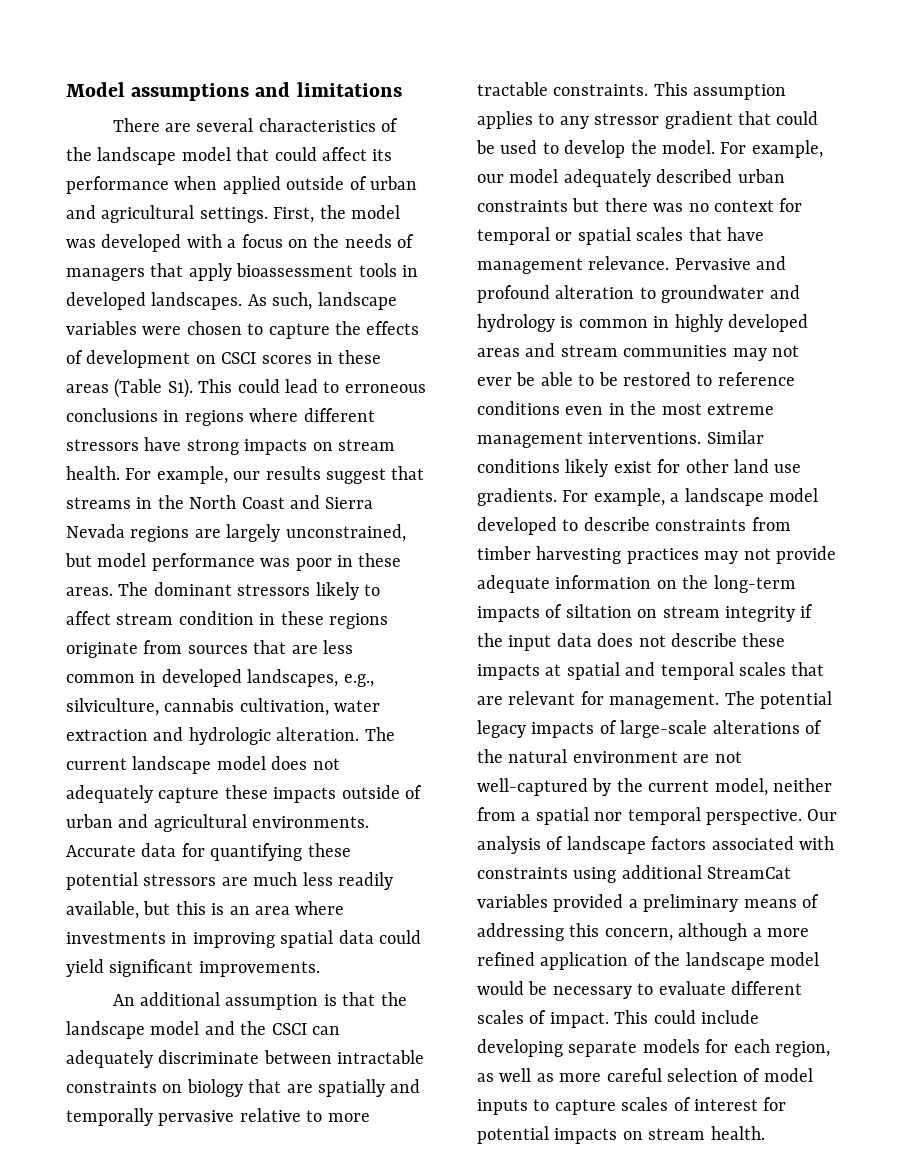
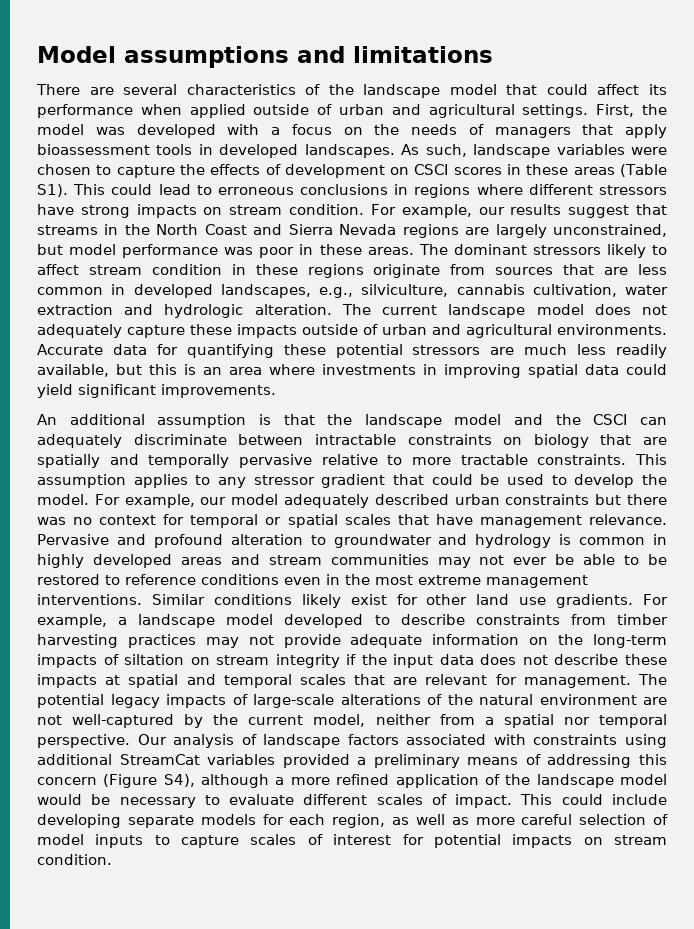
- As such, landscape variables were chosen to capture the effects of development on CSCI scores in these areas (Table S1). This could lead to erroneous conclusions in regions where different stressors have strong impacts on stream health.
+ As such, landscape variables were chosen to capture the effects of development on CSCI scores in these areas (Table S1). This could lead to erroneous conclusions in regions where different stressors have strong impacts on stream condition.
- Our analysis of landscape factors associated with constraints using additional StreamCat variables provided a preliminary means of addressing this concern, although a more refined application of the landscape model would be necessary to evaluate different scales of impact.
+ Our analysis of landscape factors associated with constraints using additional StreamCat variables provided a preliminary means of addressing this concern (Figure S4), although a more refined application of the landscape model would be necessary to evaluate different scales of impact.
- This could include developing separate models for each region, as well as more careful selection of model inputs to capture scales of interest for potential impacts on stream health.
+ This could include developing separate models for each region, as well as more careful selection of model inputs to capture scales of interest for potential impacts on stream condition.

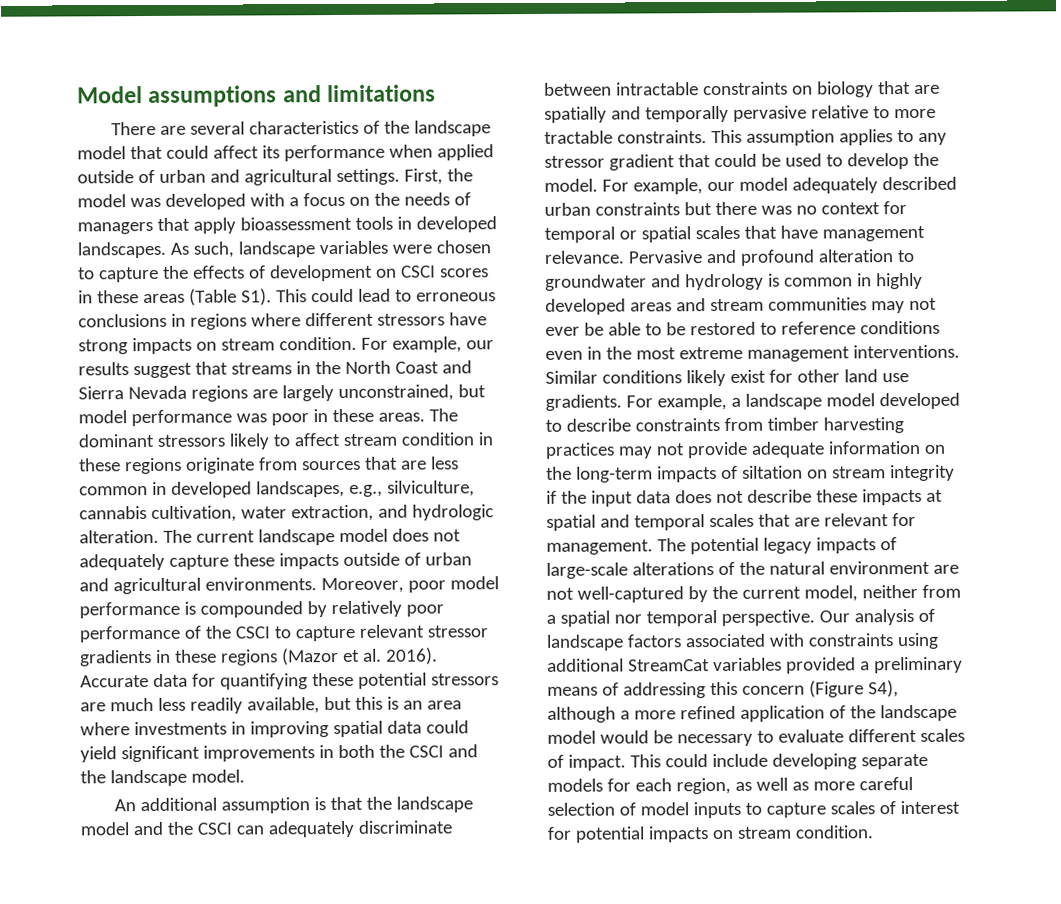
- The dominant stressors likely to affect stream condition in these regions originate from sources that are less common in developed landscapes, e.g., silviculture, cannabis cultivation, water extraction and hydrologic alteration.
+ The dominant stressors likely to affect stream condition in these regions originate from sources that are less common in developed landscapes, e.g., silviculture, cannabis cultivation, water extraction, and hydrologic alteration.
+ Moreover, poor model performance is compounded by relatively poor performance of the CSCI to capture relevant stressor gradients in these regions (Mazor et al. 2016).
- Accurate data for quantifying these potential stressors are much less readily available, but this is an area where investments in improving spatial data could yield significant improvements.
+ Accurate data for quantifying these potential stressors are much less readily available, but this is an area where investments in improving spatial data could yield significant improvements in both the CSCI and the landscape model.

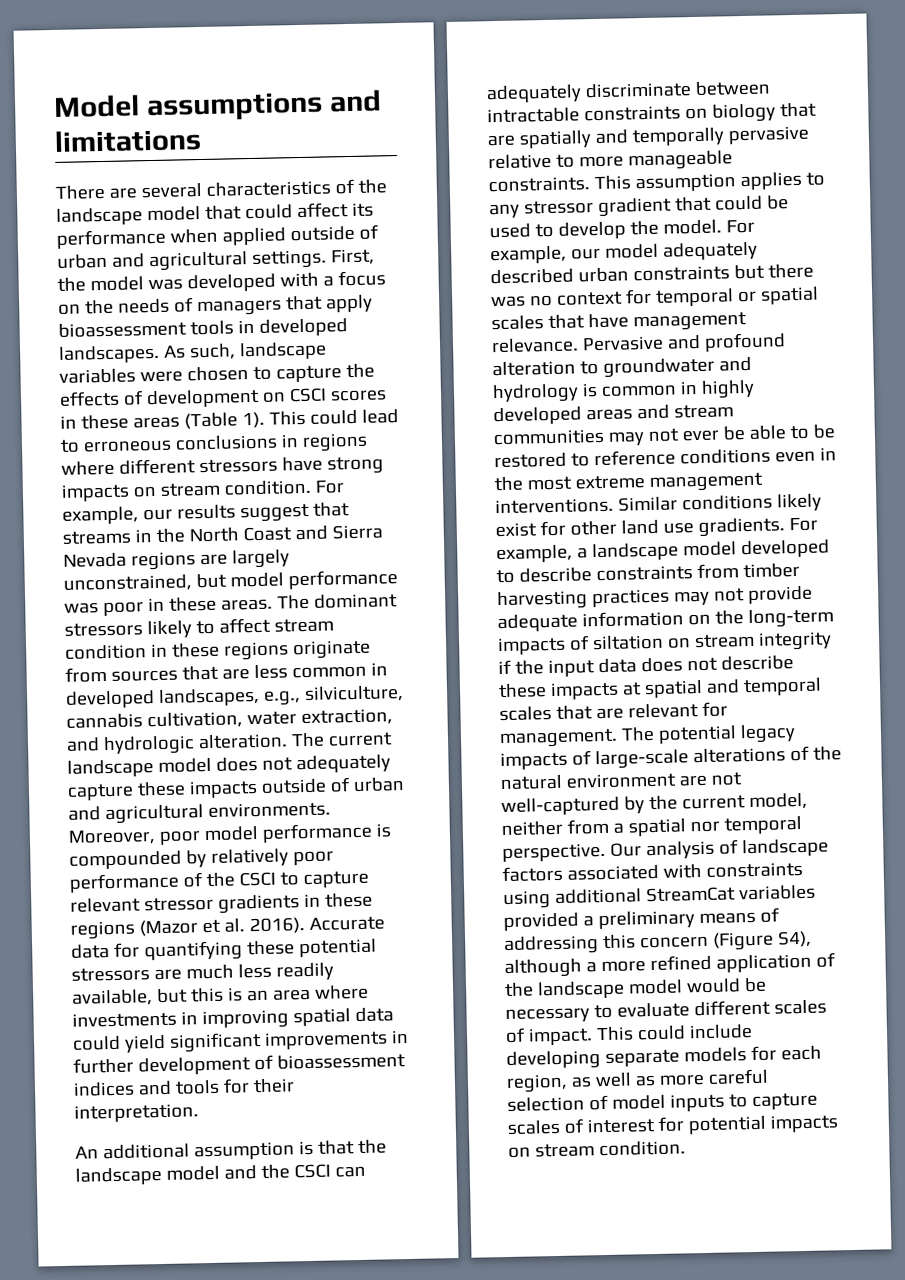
- As such, landscape variables were chosen to capture the effects of development on CSCI scores in these areas (Table S1). This could lead to erroneous conclusions in regions where different stressors have strong impacts on stream condition.
+ As such, landscape variables were chosen to capture the effects of development on CSCI scores in these areas (Table 1). This could lead to erroneous conclusions in regions where different stressors have strong impacts on stream condition.
- Accurate data for quantifying these potential stressors are much less readily available, but this is an area where investments in improving spatial data could yield significant improvements in both the CSCI and the landscape model.
+ Accurate data for quantifying these potential stressors are much less readily available, but this is an area where investments in improving spatial data could yield significant improvements in further development of bioassessment indices and tools for their interpretation.
- An additional assumption is that the landscape model and the CSCI can adequately discriminate between intractable constraints on biology that are spatially and temporally pervasive relative to more tractable constraints.
+ An additional assumption is that the landscape model and the CSCI can adequately discriminate between intractable constraints on biology that are spatially and temporally pervasive relative to more manageable constraints.

